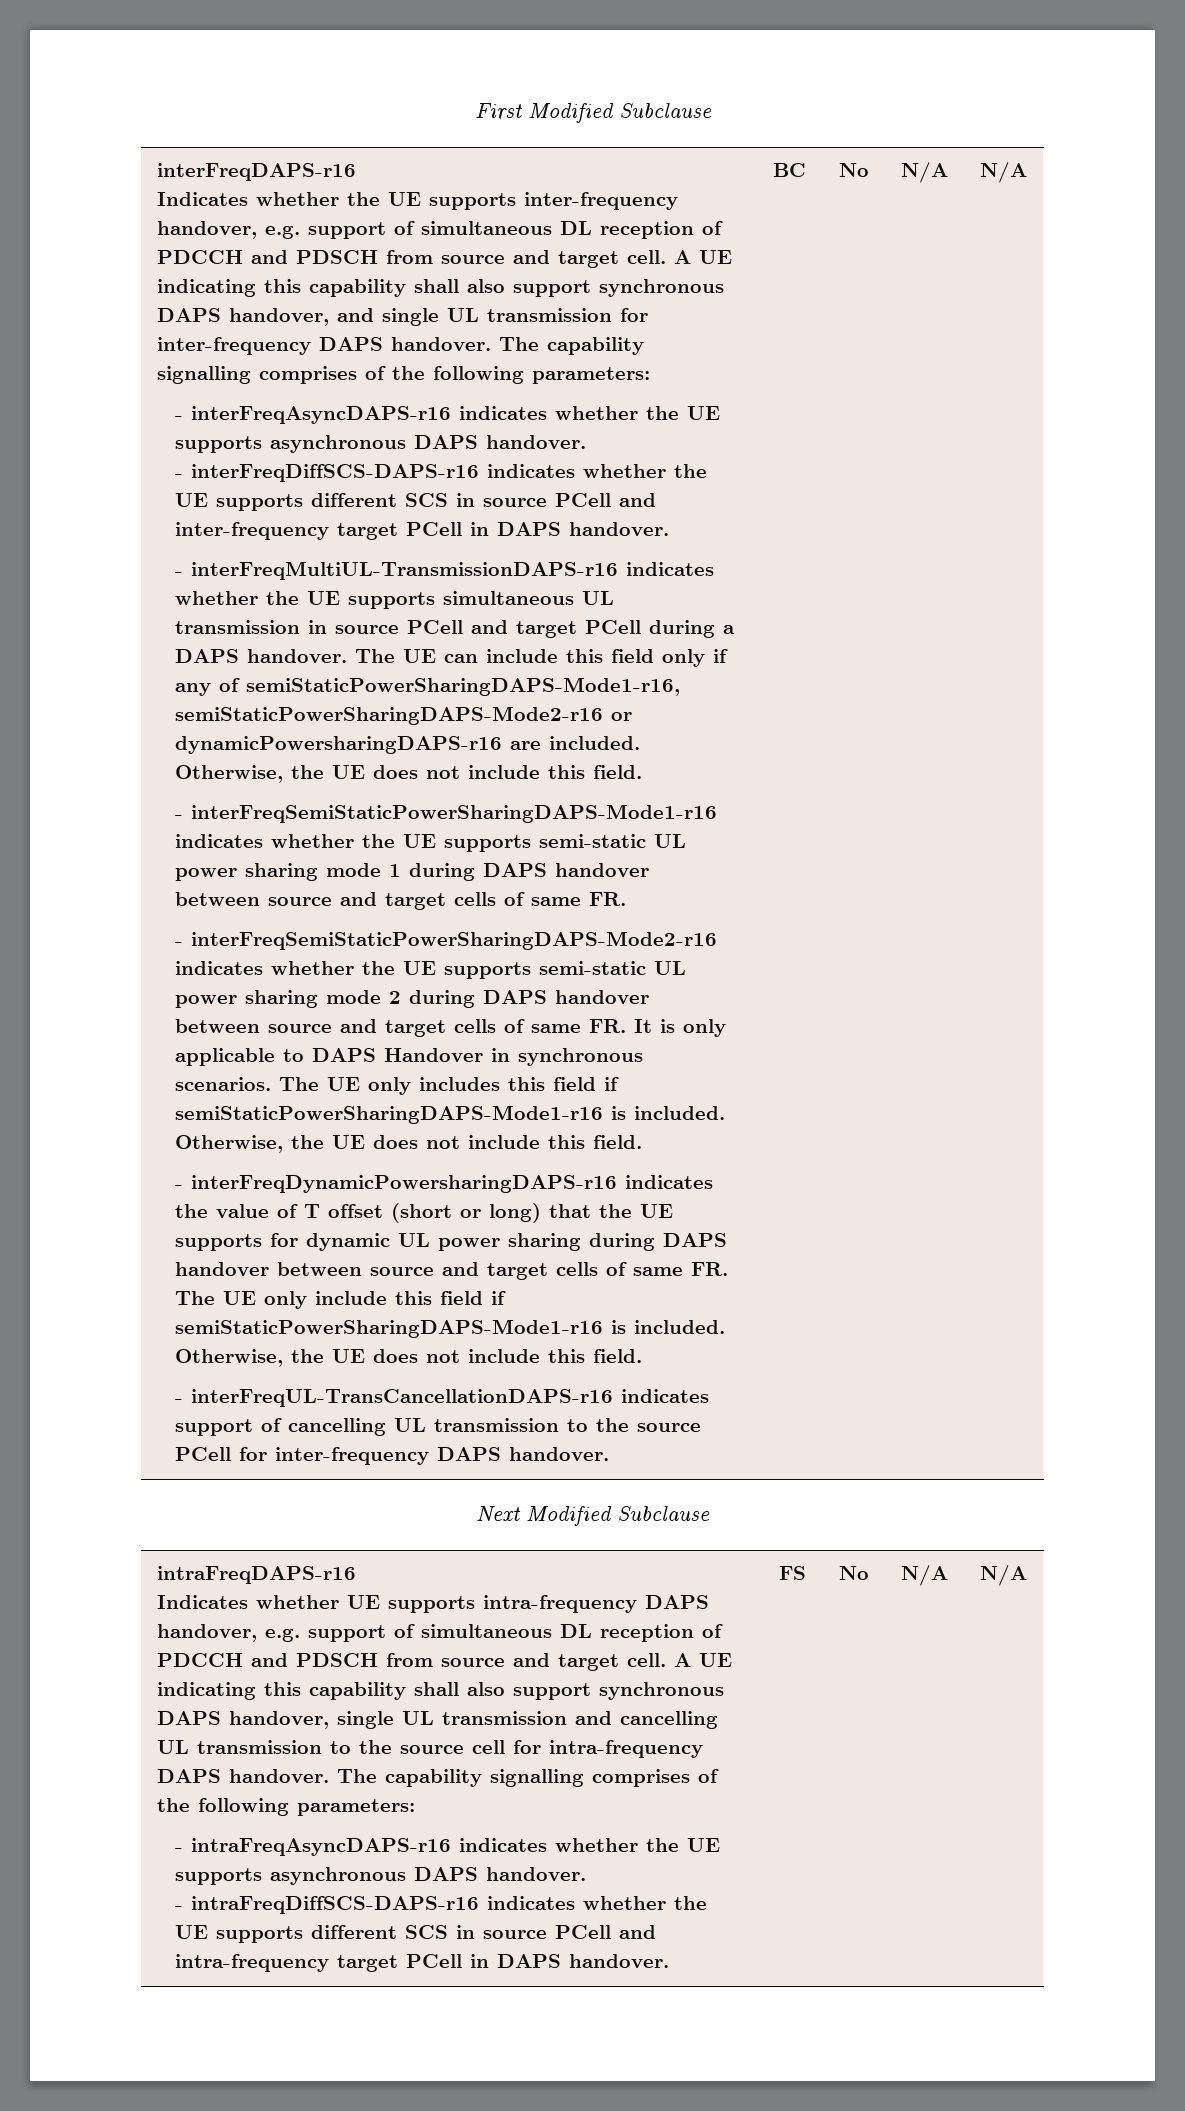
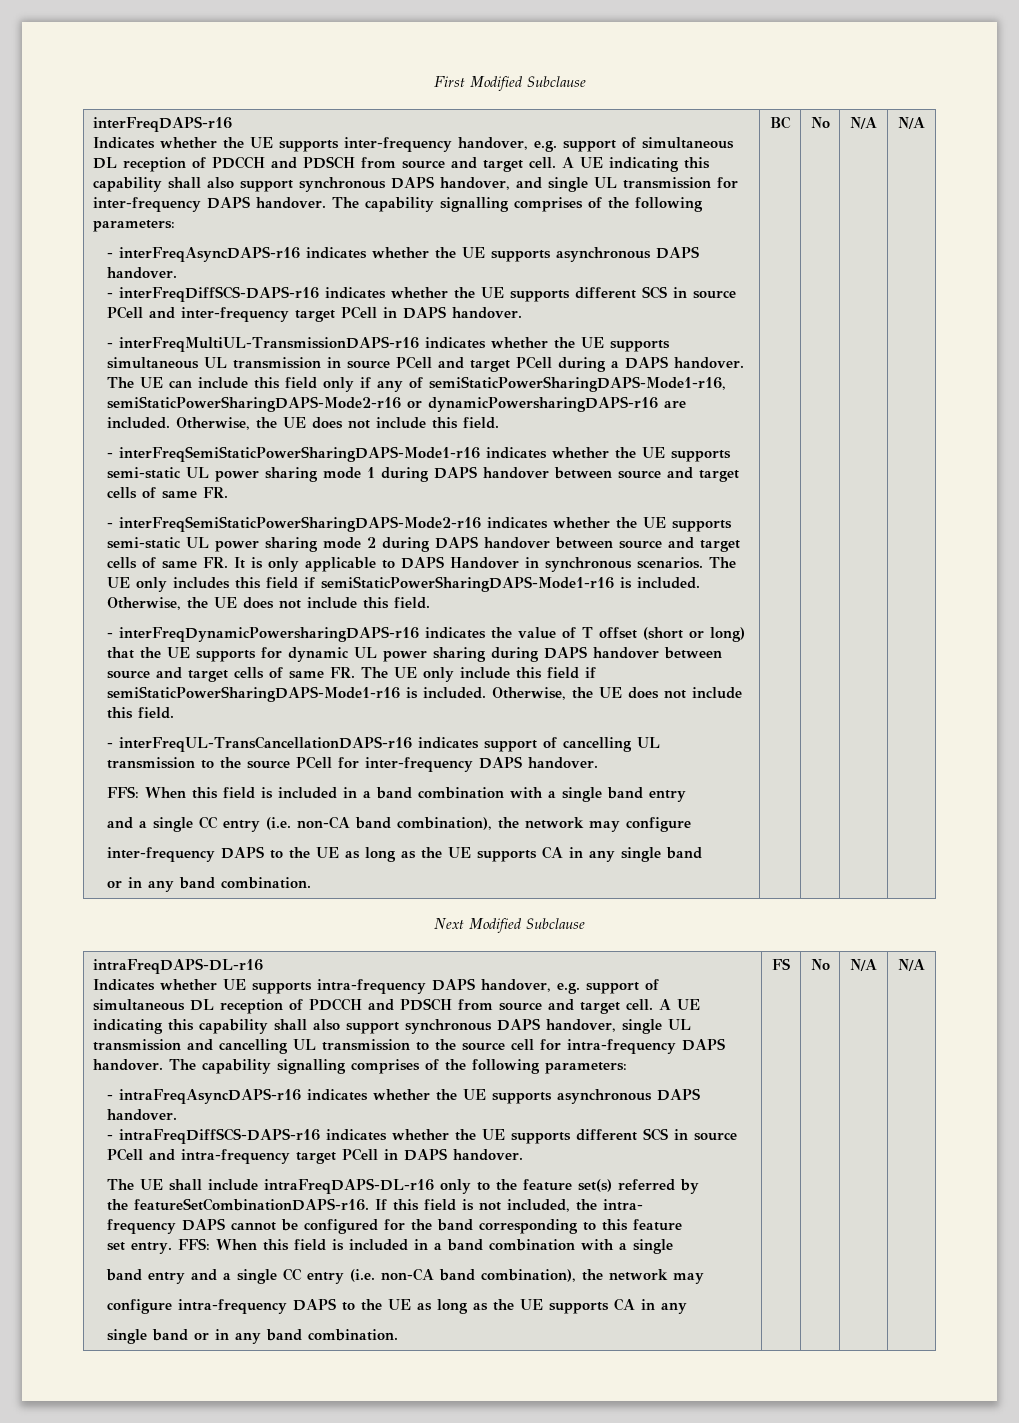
+ FFS: When this field is included in a band combination with a single band entry
+ and a single CC entry (i.e. non-CA band combination), the network may configure
+ inter-frequency DAPS to the UE as long as the UE supports CA in any single band
+ or in any band combination.
  Next Modified Subclause
- intraFreqDAPS-r16
+ intraFreqDAPS-DL-r16
+ The UE shall include intraFreqDAPS-DL-r16 only to the feature set(s) referred by
+ the featureSetCombinationDAPS-r16. If this field is not included, the intra-
+ frequency DAPS cannot be configured for the band corresponding to this feature
+ set entry. FFS: When this field is included in a band combination with a single
+ band entry and a single CC entry (i.e. non-CA band combination), the network may
+ configure intra-frequency DAPS to the UE as long as the UE supports CA in any
+ single band or in any band combination.

